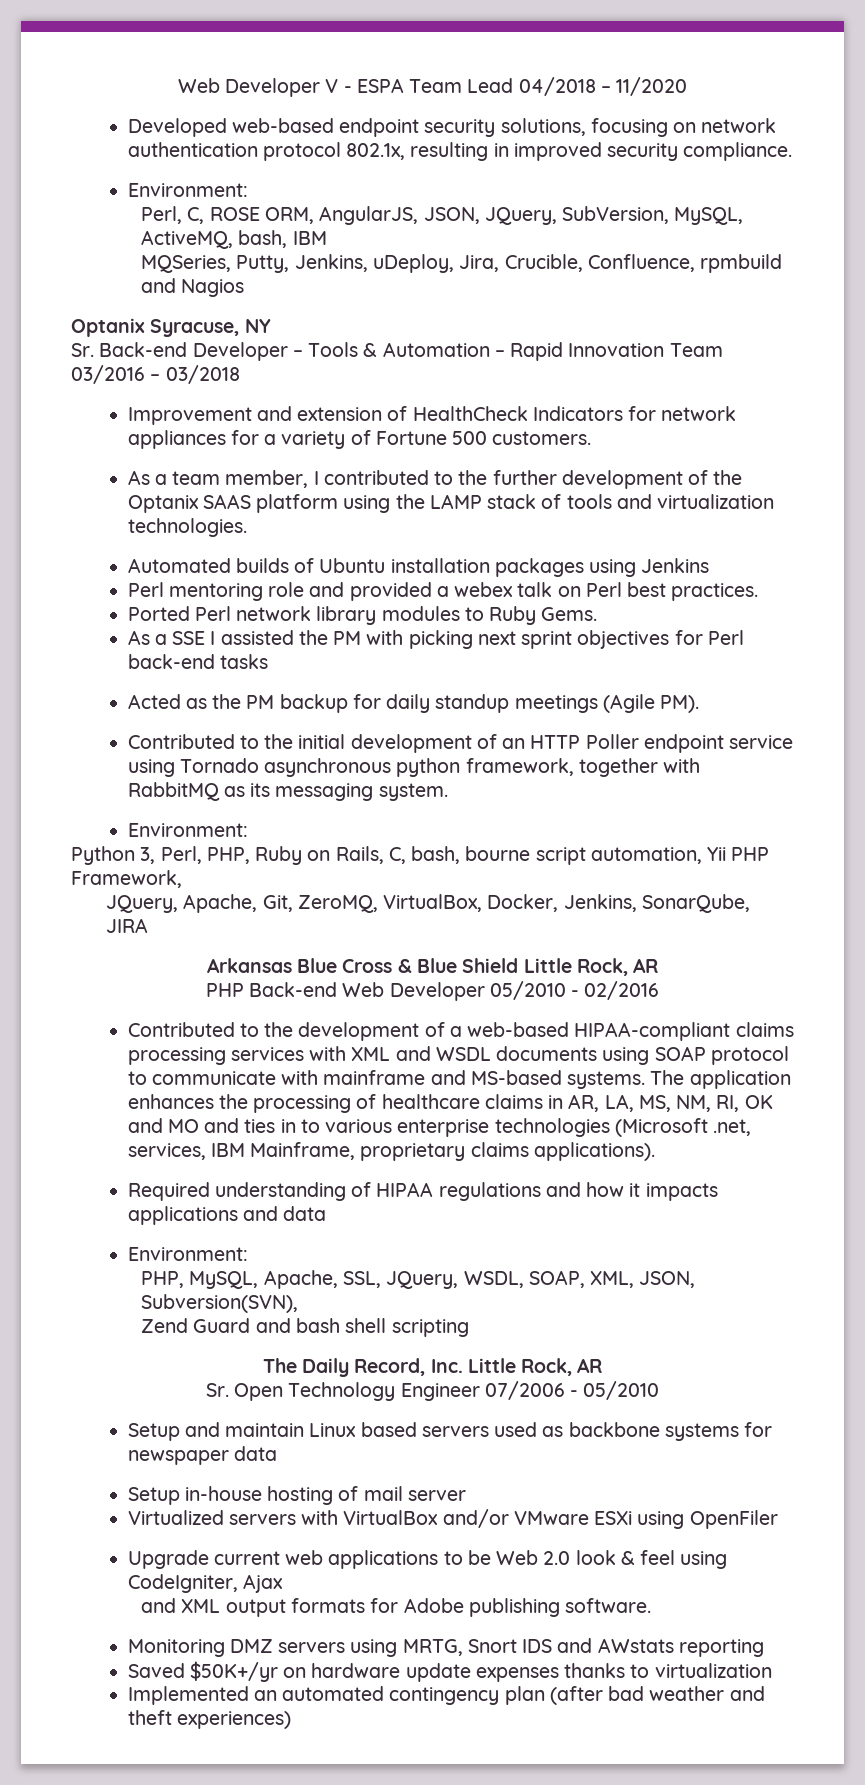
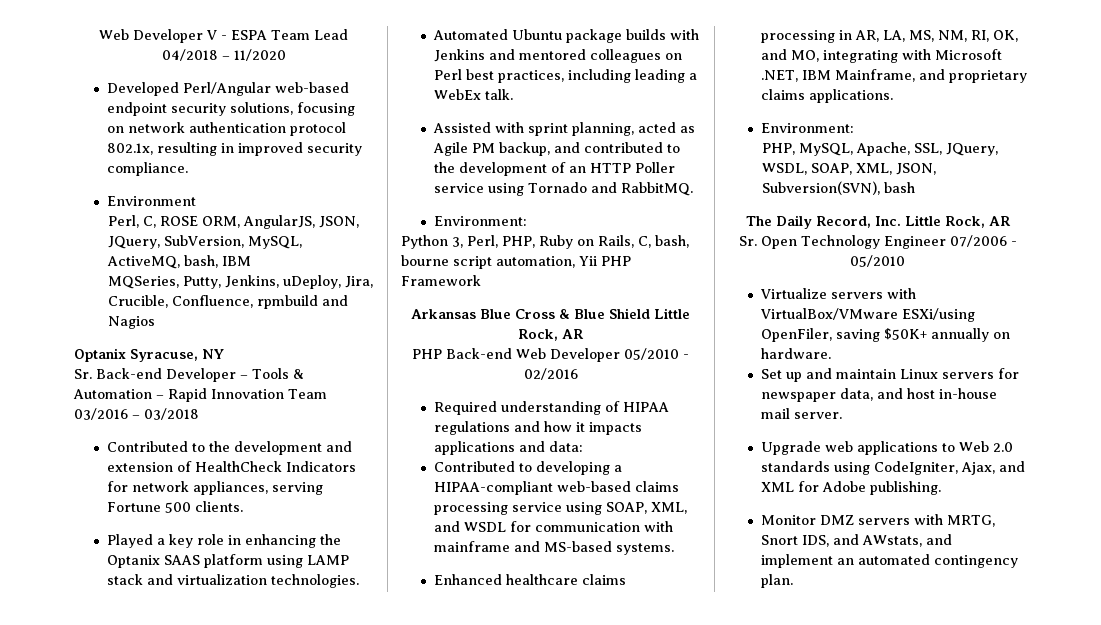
- Developed web-based endpoint security solutions, focusing on network authentication protocol 802.1x, resulting in improved security compliance.
- Environment:
+ Developed Perl/Angular web-based endpoint security solutions, focusing on network authentication protocol 802.1x, resulting in improved security compliance.
+ Environment
- Improvement and extension of HealthCheck Indicators for network appliances for a variety of Fortune 500 customers.
- As a team member, I contributed to the further development of the Optanix SAAS platform using the LAMP stack of tools and virtualization technologies.
+ Contributed to the development and extension of HealthCheck Indicators for network appliances, serving Fortune 500 clients.
+ Played a key role in enhancing the Optanix SAAS platform using LAMP stack and virtualization technologies.
- Automated builds of Ubuntu installation packages using Jenkins
- Perl mentoring role and provided a webex talk on Perl best practices.
- Ported Perl network library modules to Ruby Gems.
- As a SSE I assisted the PM with picking next sprint objectives for Perl back-end tasks
- Acted as the PM backup for daily standup meetings (Agile PM).
- Contributed to the initial development of an HTTP Poller endpoint service using Tornado asynchronous python framework, together with RabbitMQ as its messaging system.
+ Automated Ubuntu package builds with Jenkins and mentored colleagues on Perl best practices, including leading a WebEx talk.
+ Assisted with sprint planning, acted as Agile PM backup, and contributed to the development of an HTTP Poller service using Tornado and RabbitMQ.
- Python 3, Perl, PHP, Ruby on Rails, C, bash, bourne script automation, Yii PHP Framework,
- JQuery, Apache, Git, ZeroMQ, VirtualBox, Docker, Jenkins, SonarQube, JIRA
+ Python 3, Perl, PHP, Ruby on Rails, C, bash, bourne script automation, Yii PHP Framework
- Contributed to the development of a web-based HIPAA-compliant claims processing services with XML and WSDL documents using SOAP protocol to communicate with mainframe and MS-based systems. The application enhances the processing of healthcare claims in AR, LA, MS, NM, RI, OK and MO and ties in to various enterprise technologies (Microsoft .net, services, IBM Mainframe, proprietary claims applications).
- Required understanding of HIPAA regulations and how it impacts applications and data
+ Required understanding of HIPAA regulations and how it impacts applications and data:
+ Contributed to developing a HIPAA-compliant web-based claims processing service using SOAP, XML, and WSDL for communication with mainframe and MS-based systems.
+ Enhanced healthcare claims processing in AR, LA, MS, NM, RI, OK, and MO, integrating with Microsoft .NET, IBM Mainframe, and proprietary claims applications.
- PHP, MySQL, Apache, SSL, JQuery, WSDL, SOAP, XML, JSON, Subversion(SVN),
- Zend Guard and bash shell scripting
+ PHP, MySQL, Apache, SSL, JQuery, WSDL, SOAP, XML, JSON, Subversion(SVN), bash
- Setup and maintain Linux based servers used as backbone systems for newspaper data
- Setup in-house hosting of mail server
- Virtualized servers with VirtualBox and/or VMware ESXi using OpenFiler
+ Virtualize servers with VirtualBox/VMware ESXi/using OpenFiler, saving $50K+ annually on hardware.
+ Set up and maintain Linux servers for newspaper data, and host in-house mail server.
- Upgrade current web applications to be Web 2.0 look & feel using CodeIgniter, Ajax
- and XML output formats for Adobe publishing software.
- Monitoring DMZ servers using MRTG, Snort IDS and AWstats reporting
- Saved $50K+/yr on hardware update expenses thanks to virtualization
- Implemented an automated contingency plan (after bad weather and theft experiences)
+ Upgrade web applications to Web 2.0 standards using CodeIgniter, Ajax, and XML for Adobe publishing.
+ Monitor DMZ servers with MRTG, Snort IDS, and AWstats, and implement an automated contingency plan.

